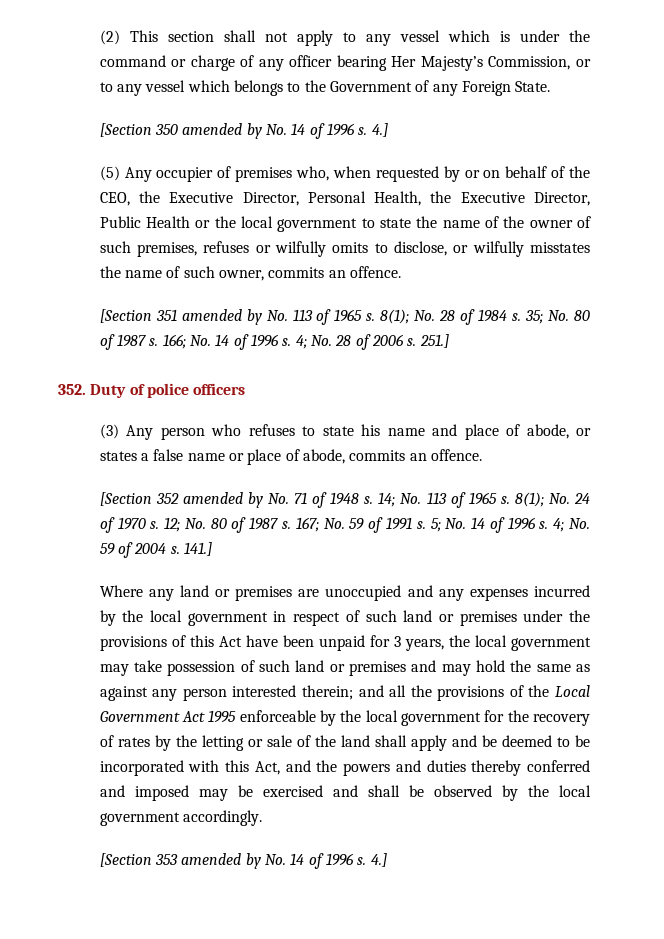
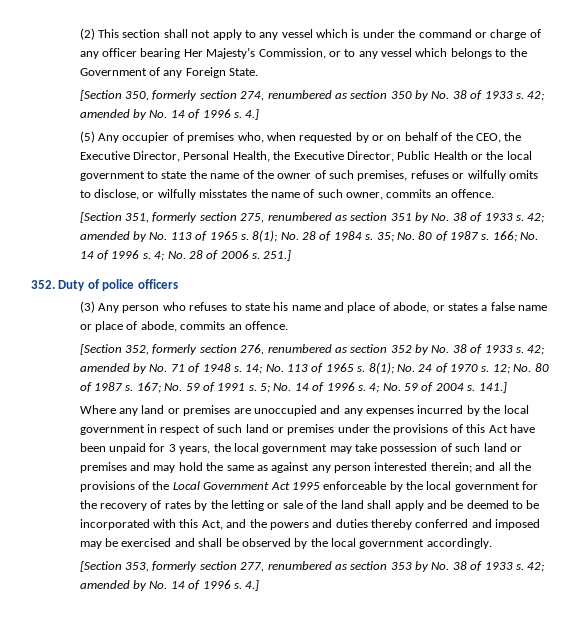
- [Section 350 amended by No. 14 of 1996 s.
+ [Section 350, formerly section 274, renumbered as section 350 by No. 38 of 1933 s. 42; amended by No. 14 of 1996 s.
- [Section 351 amended by No. 113 of 1965 s.
+ [Section 351, formerly section 275, renumbered as section 351 by No. 38 of 1933 s. 42; amended by No. 113 of 1965 s.
- [Section 352 amended by No. 71 of 1948 s.
+ [Section 352, formerly section 276, renumbered as section 352 by No. 38 of 1933 s. 42; amended by No. 71 of 1948 s.
- [Section 353 amended by No. 14 of 1996 s.
+ [Section 353, formerly section 277, renumbered as section 353 by No. 38 of 1933 s. 42; amended by No. 14 of 1996 s.

